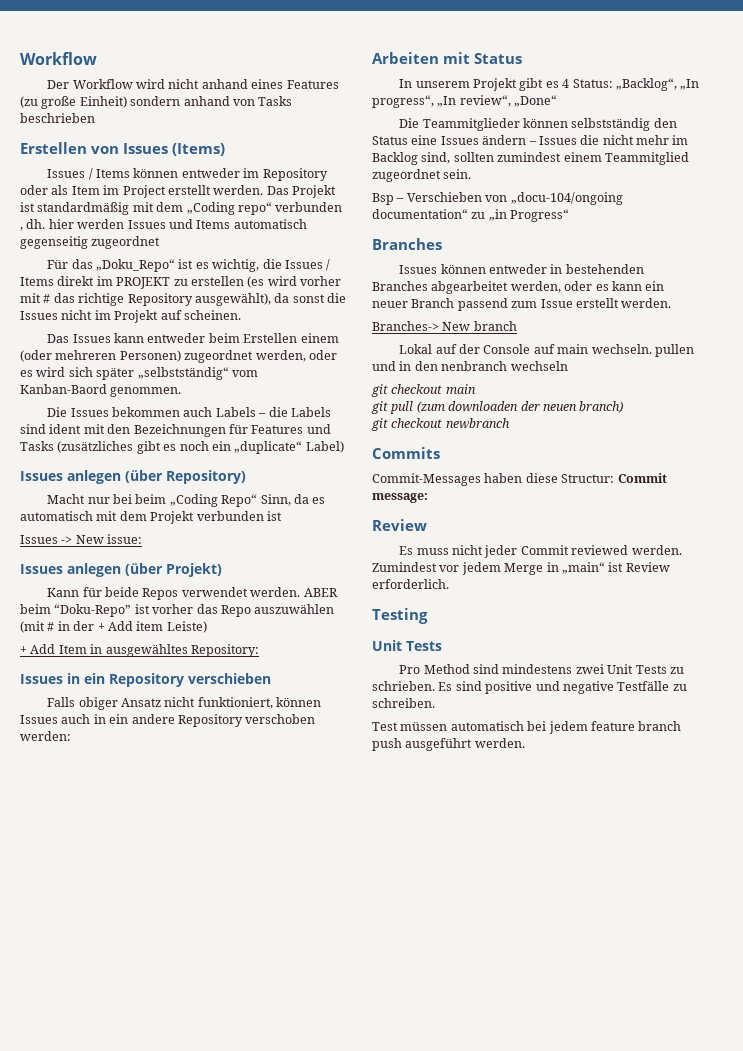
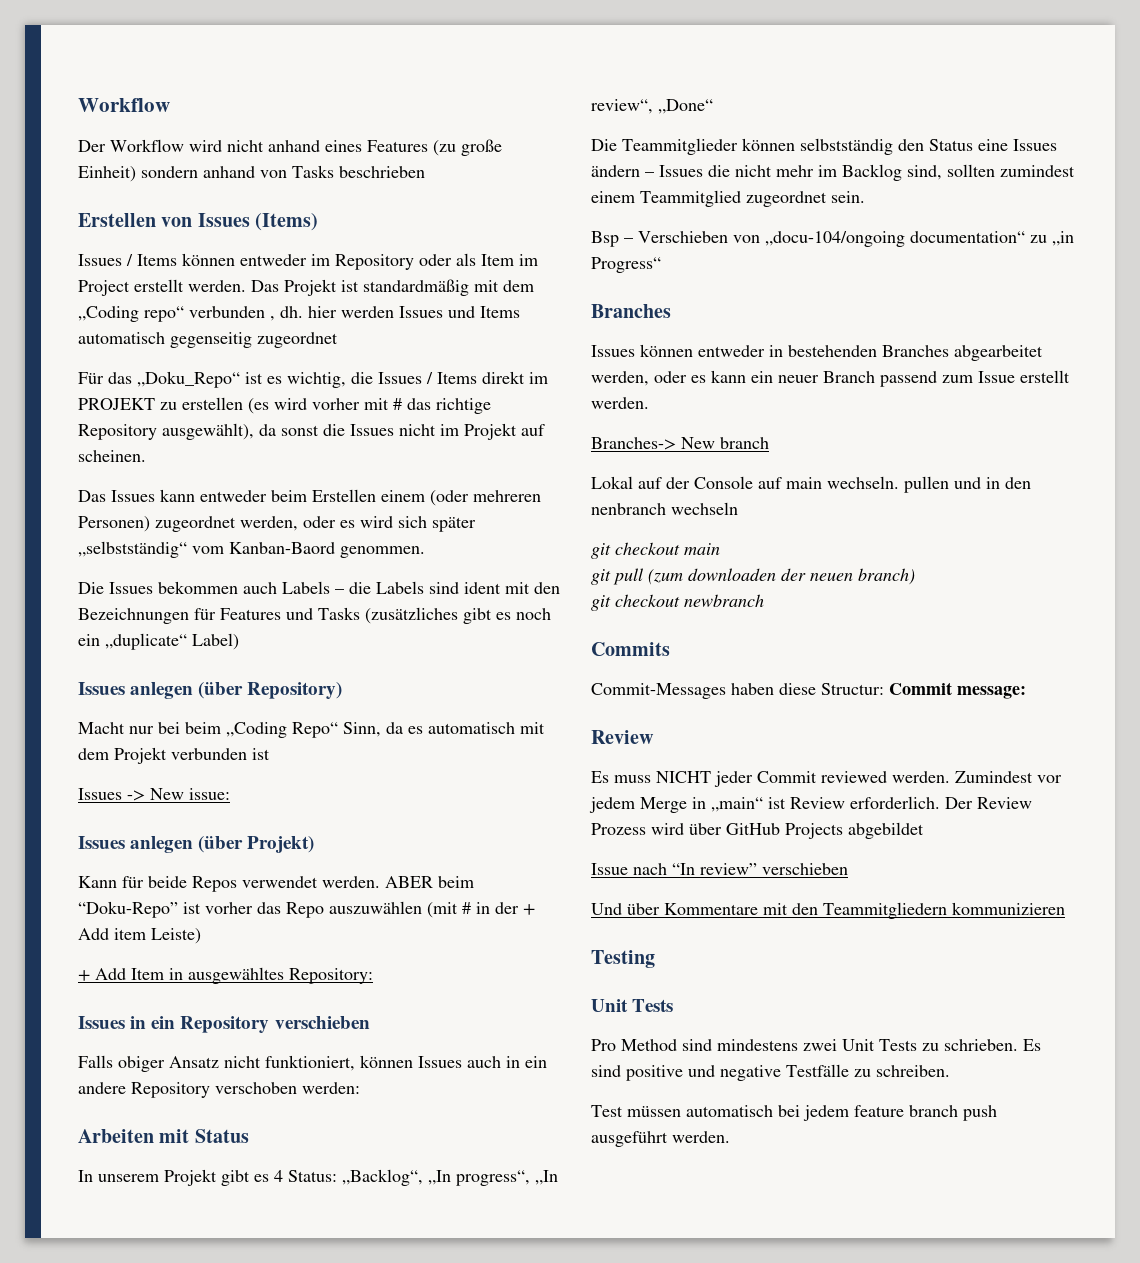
- Es muss nicht jeder Commit reviewed werden.
+ Es muss NICHT jeder Commit reviewed werden.
+ Der Review Prozess wird über GitHub Projects abgebildet
+ Issue nach “In review” verschieben
+ Und über Kommentare mit den Teammitgliedern kommunizieren

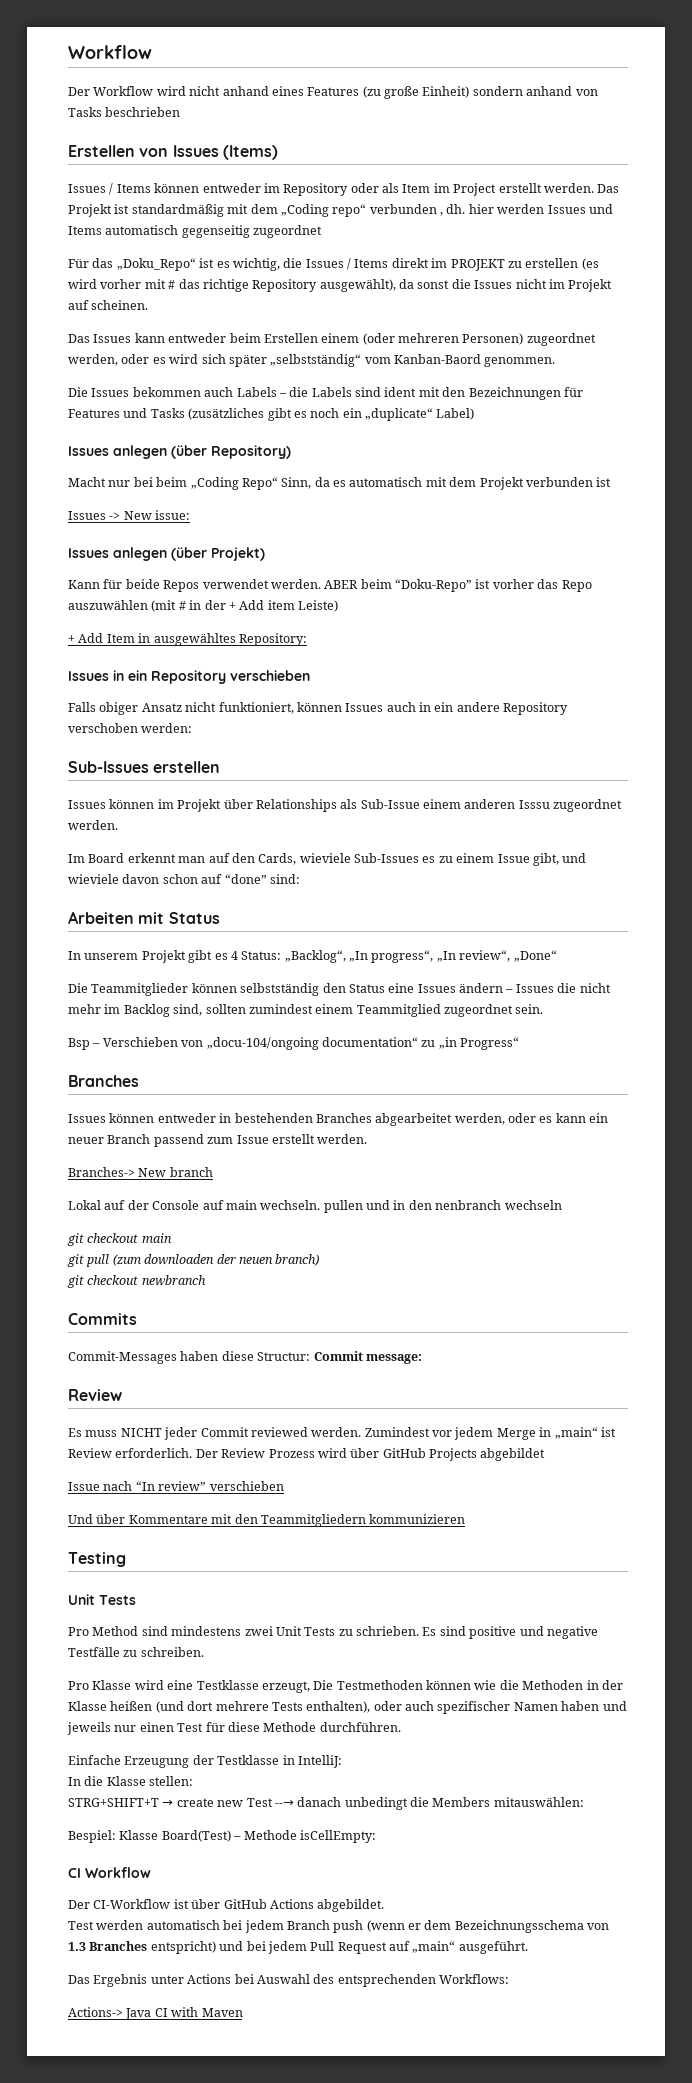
+ Sub-Issues erstellen
+ Issues können im Projekt über Relationships als Sub-Issue einem anderen Isssu zugeordnet werden.
+ Im Board erkennt man auf den Cards, wieviele Sub-Issues es zu einem Issue gibt, und wieviele davon schon auf “done” sind:
- Test müssen automatisch bei jedem feature branch push ausgeführt werden.
+ Pro Klasse wird eine Testklasse erzeugt, Die Testmethoden können wie die Methoden in der Klasse heißen (und dort mehrere Tests enthalten), oder auch spezifischer Namen haben und jeweils nur einen Test für diese Methode durchführen.
+ Einfache Erzeugung der Testklasse in IntelliJ:
+ In die Klasse stellen:
+ STRG+SHIFT+T → create new Test --→ danach unbedingt die Members mitauswählen:
+ Bespiel: Klasse Board(Test) – Methode isCellEmpty:
+ CI Workflow
+ Der CI-Workflow ist über GitHub Actions abgebildet.
+ Test werden automatisch bei jedem Branch push (wenn er dem Bezeichnungsschema von 1.3 Branches entspricht) und bei jedem Pull Request auf „main“ ausgeführt.
+ Das Ergebnis unter Actions bei Auswahl des entsprechenden Workflows:
+ Actions-> Java CI with Maven

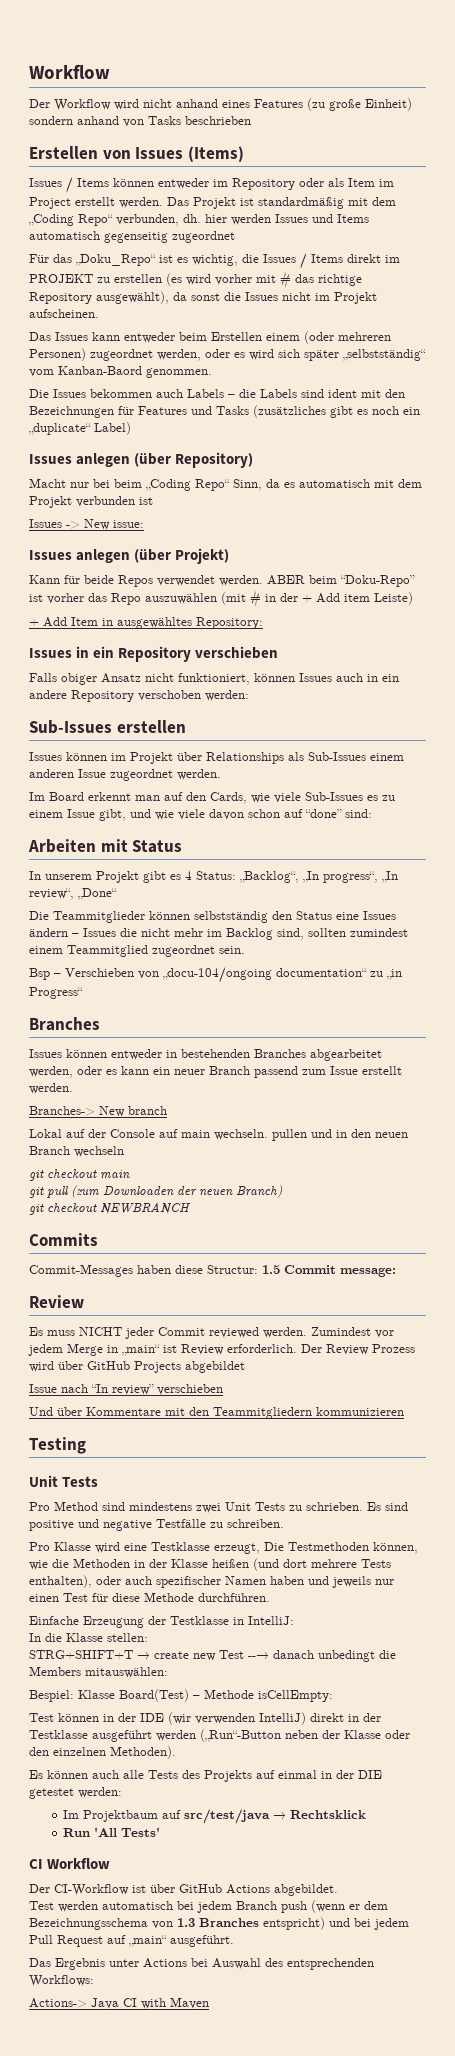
- Das Projekt ist standardmäßig mit dem „Coding repo“ verbunden , dh. hier werden Issues und Items automatisch gegenseitig zugeordnet
+ Das Projekt ist standardmäßig mit dem „Coding Repo“ verbunden, dh. hier werden Issues und Items automatisch gegenseitig zugeordnet
- Für das „Doku_Repo“ ist es wichtig, die Issues / Items direkt im PROJEKT zu erstellen (es wird vorher mit # das richtige Repository ausgewählt), da sonst die Issues nicht im Projekt auf scheinen.
+ Für das „Doku_Repo“ ist es wichtig, die Issues / Items direkt im PROJEKT zu erstellen (es wird vorher mit # das richtige Repository ausgewählt), da sonst die Issues nicht im Projekt aufscheinen.
- Issues können im Projekt über Relationships als Sub-Issue einem anderen Isssu zugeordnet werden.
+ Issues können im Projekt über Relationships als Sub-Issues einem anderen Issue zugeordnet werden.
- Im Board erkennt man auf den Cards, wieviele Sub-Issues es zu einem Issue gibt, und wieviele davon schon auf “done” sind:
+ Im Board erkennt man auf den Cards, wie viele Sub-Issues es zu einem Issue gibt, und wie viele davon schon auf “done” sind:
- Lokal auf der Console auf main wechseln. pullen und in den nenbranch wechseln
+ Lokal auf der Console auf main wechseln. pullen und in den neuen Branch wechseln
- git pull (zum downloaden der neuen branch)
- git checkout newbranch
+ git pull (zum Downloaden der neuen Branch)
+ git checkout NEWBRANCH
- Commit-Messages haben diese Structur: Commit message:
+ Commit-Messages haben diese Structur: 1.5 Commit message:
- Pro Klasse wird eine Testklasse erzeugt, Die Testmethoden können wie die Methoden in der Klasse heißen (und dort mehrere Tests enthalten), oder auch spezifischer Namen haben und jeweils nur einen Test für diese Methode durchführen.
+ Pro Klasse wird eine Testklasse erzeugt, Die Testmethoden können, wie die Methoden in der Klasse heißen (und dort mehrere Tests enthalten), oder auch spezifischer Namen haben und jeweils nur einen Test für diese Methode durchführen.
+ Test können in der IDE (wir verwenden IntelliJ) direkt in der Testklasse ausgeführt werden („Run“-Button neben der Klasse oder den einzelnen Methoden).
+ Es können auch alle Tests des Projekts auf einmal in der DIE getestet werden:
+ Im Projektbaum auf src/test/java → Rechtsklick
+ Run 'All Tests'

